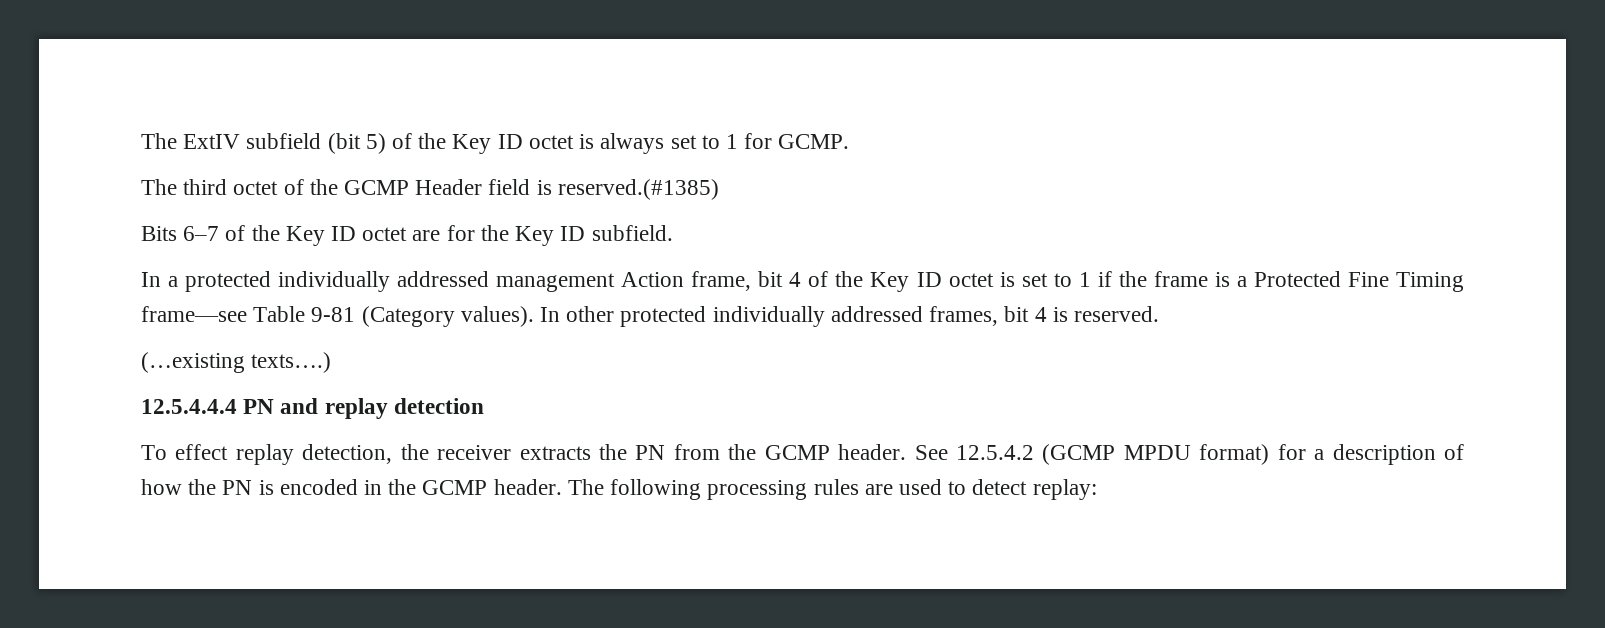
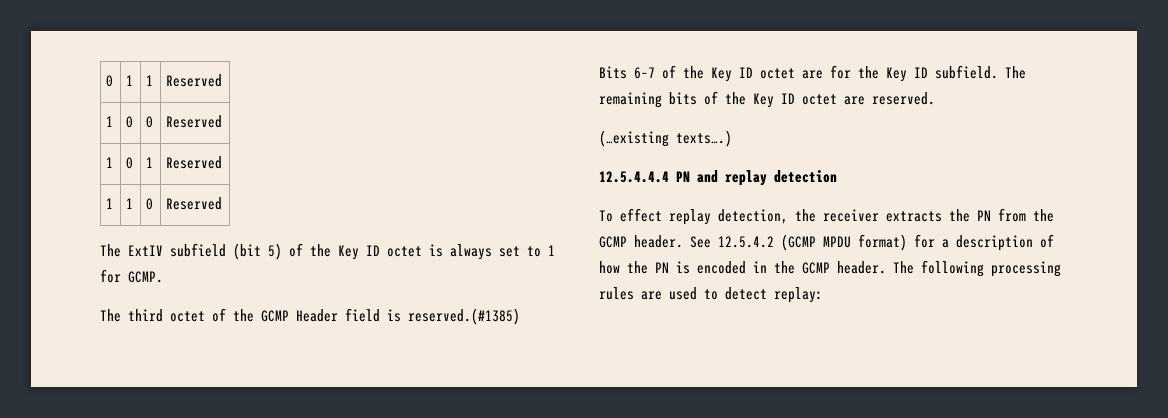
+ 0 | 1 | 1 | Reserved
+ 1 | 0 | 0 | Reserved
+ 1 | 0 | 1 | Reserved
+ 1 | 1 | 0 | Reserved
- Bits 6–7 of the Key ID octet are for the Key ID subfield.
- In a protected individually addressed management Action frame, bit 4 of the Key ID octet is set to 1 if the frame is a Protected Fine Timing frame—see Table 9-81 (Category values). In other protected individually addressed frames, bit 4 is reserved.
+ Bits 6–7 of the Key ID octet are for the Key ID subfield. The remaining bits of the Key ID octet are reserved.

